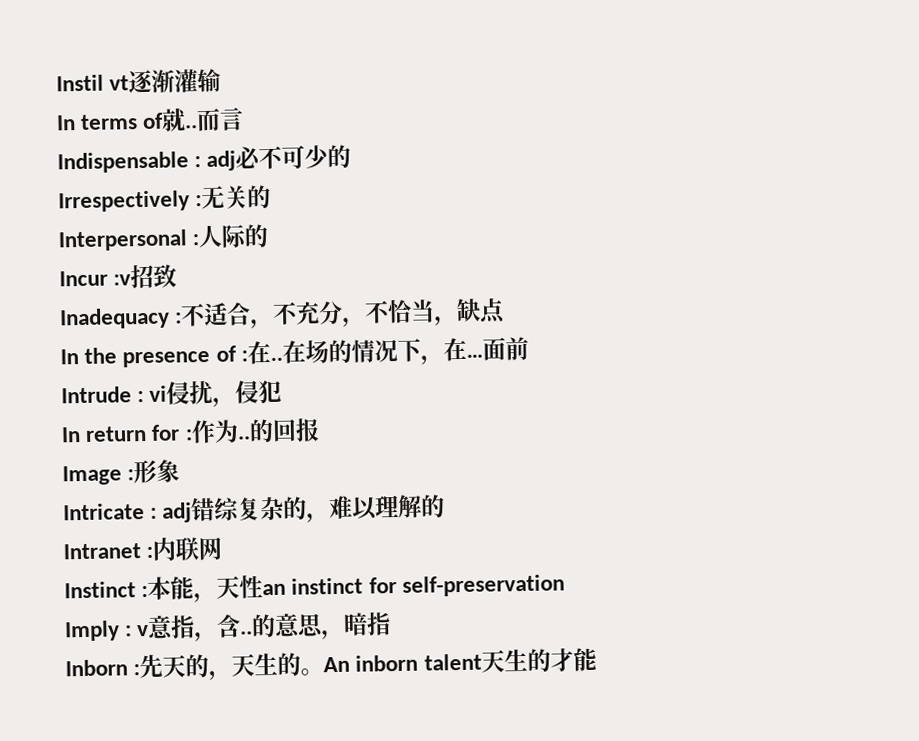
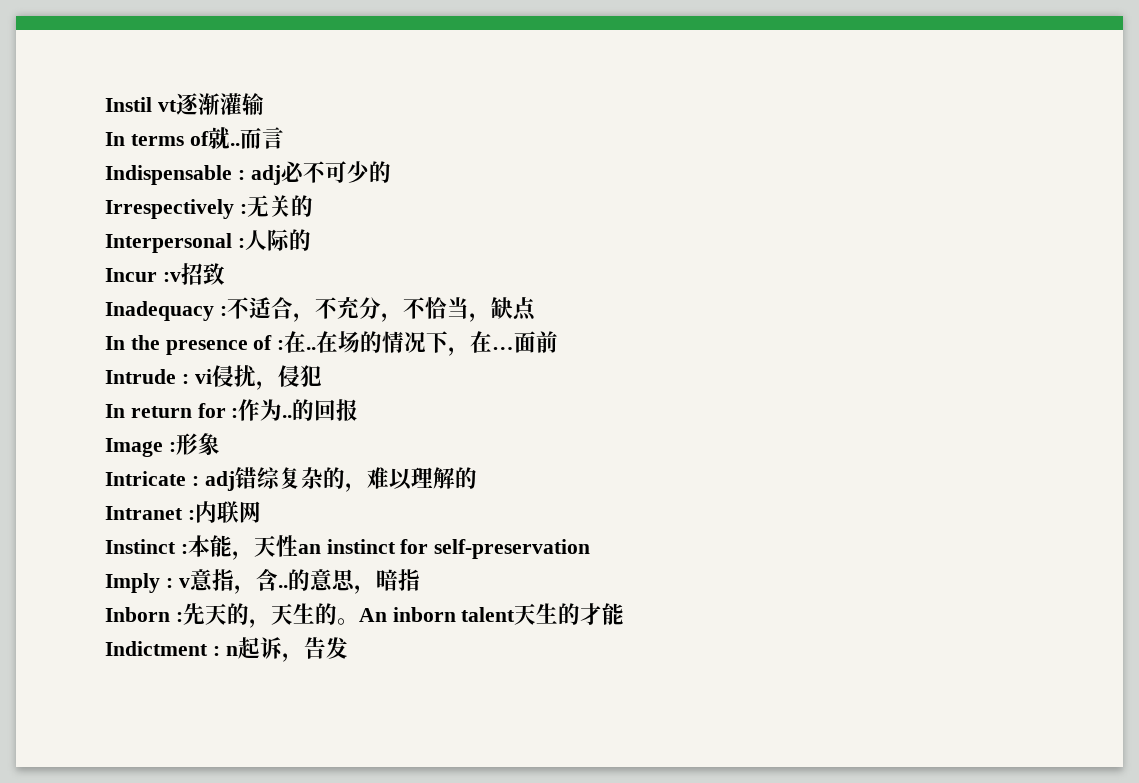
+ Indictment : n起诉，告发

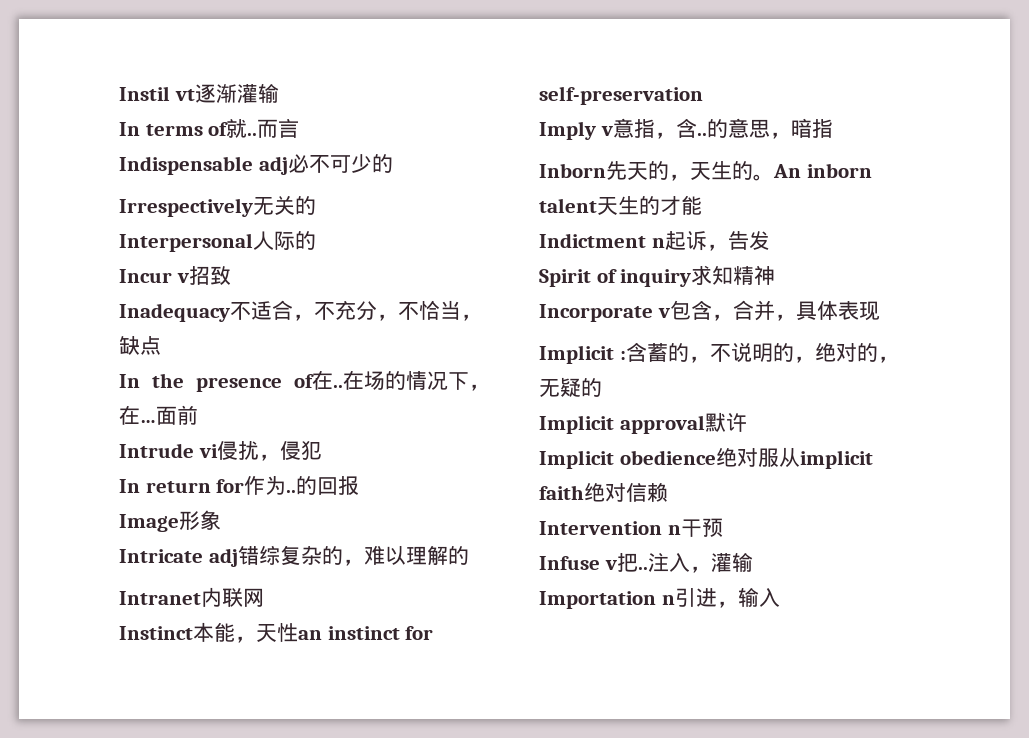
- Indispensable : adj必不可少的
+ Indispensable adj必不可少的
- Irrespectively :无关的
+ Irrespectively无关的
- Interpersonal :人际的
+ Interpersonal人际的
- Incur :v招致
+ Incur v招致
- Inadequacy :不适合，不充分，不恰当，缺点
+ Inadequacy不适合，不充分，不恰当，缺点
- In the presence of :在..
+ In the presence of在..
- Intrude : vi侵扰，侵犯
+ Intrude vi侵扰，侵犯
- In return for :作为..
+ In return for作为..
- Image :形象
+ Image形象
- Intricate : adj错综复杂的，难以理解的
+ Intricate adj错综复杂的，难以理解的
- Intranet :内联网
+ Intranet内联网
- Instinct :本能，天性an instinct for self-preservation
+ Instinct本能，天性an instinct for self-preservation
- Imply : v意指，含..
+ Imply v意指，含..
- Inborn :先天的，天生的。
+ Inborn先天的，天生的。
- Indictment : n起诉，告发
+ Indictment n起诉，告发
+ Spirit of inquiry求知精神
+ Incorporate v包含，合并，具体表现
+ Implicit :含蓄的，不说明的，绝对的，无疑的
+ Implicit approval默许
+ Implicit obedience绝对服从implicit faith绝对信赖
+ Intervention n干预
+ Infuse v把..注入，灌输
+ Importation n引进，输入

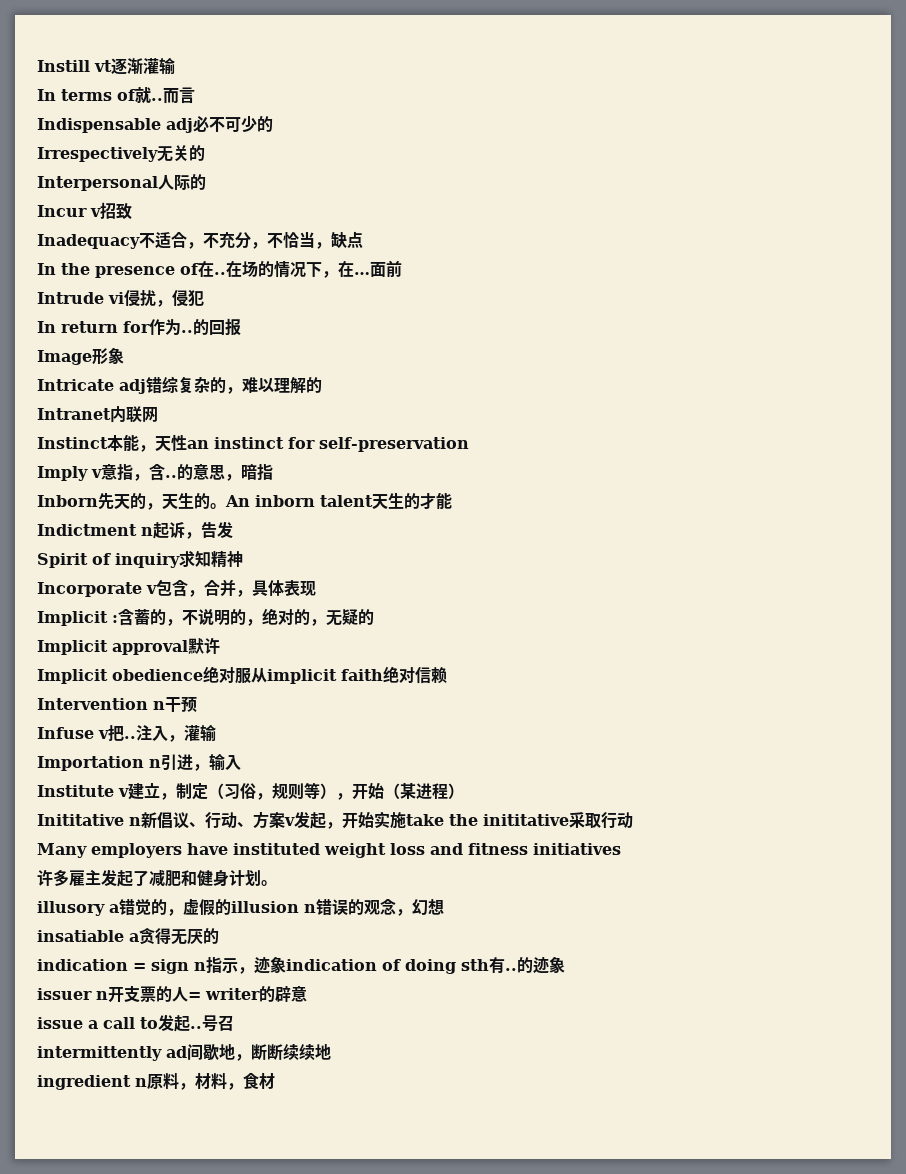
- Instil vt逐渐灌输
+ Instill vt逐渐灌输
+ Institute v建立，制定（习俗，规则等），开始（某进程）
+ Inititative n新倡议、行动、方案v发起，开始实施take the inititative采取行动
+ Many employers have instituted weight loss and fitness initiatives
+ 许多雇主发起了减肥和健身计划。
+ illusory a错觉的，虚假的illusion n错误的观念，幻想
+ insatiable a贪得无厌的
+ indication = sign n指示，迹象indication of doing sth有..的迹象
+ issuer n开支票的人= writer的辟意
+ issue a call to发起..号召
+ intermittently ad间歇地，断断续续地
+ ingredient n原料，材料，食材

